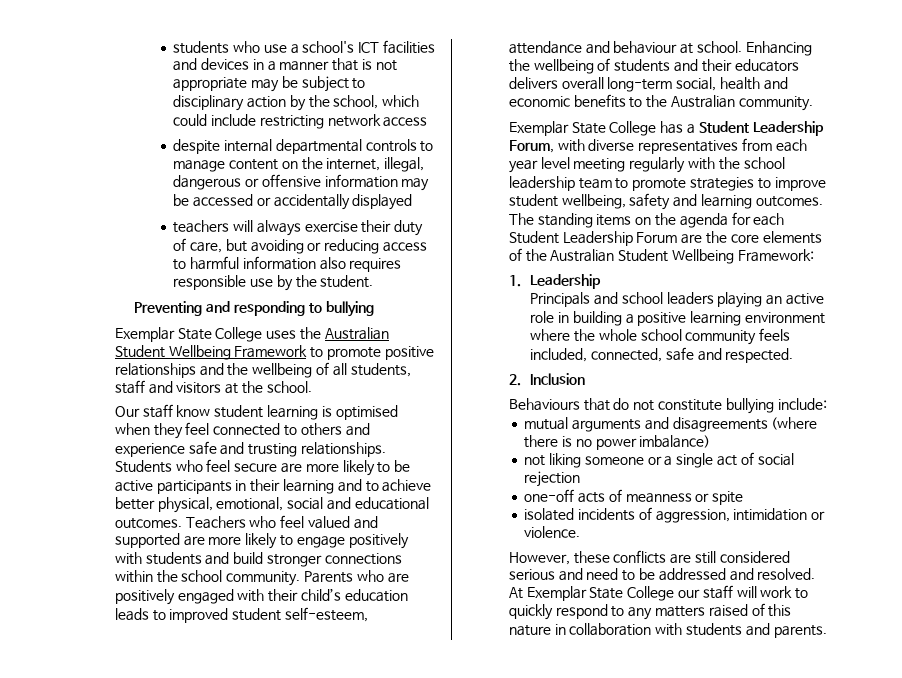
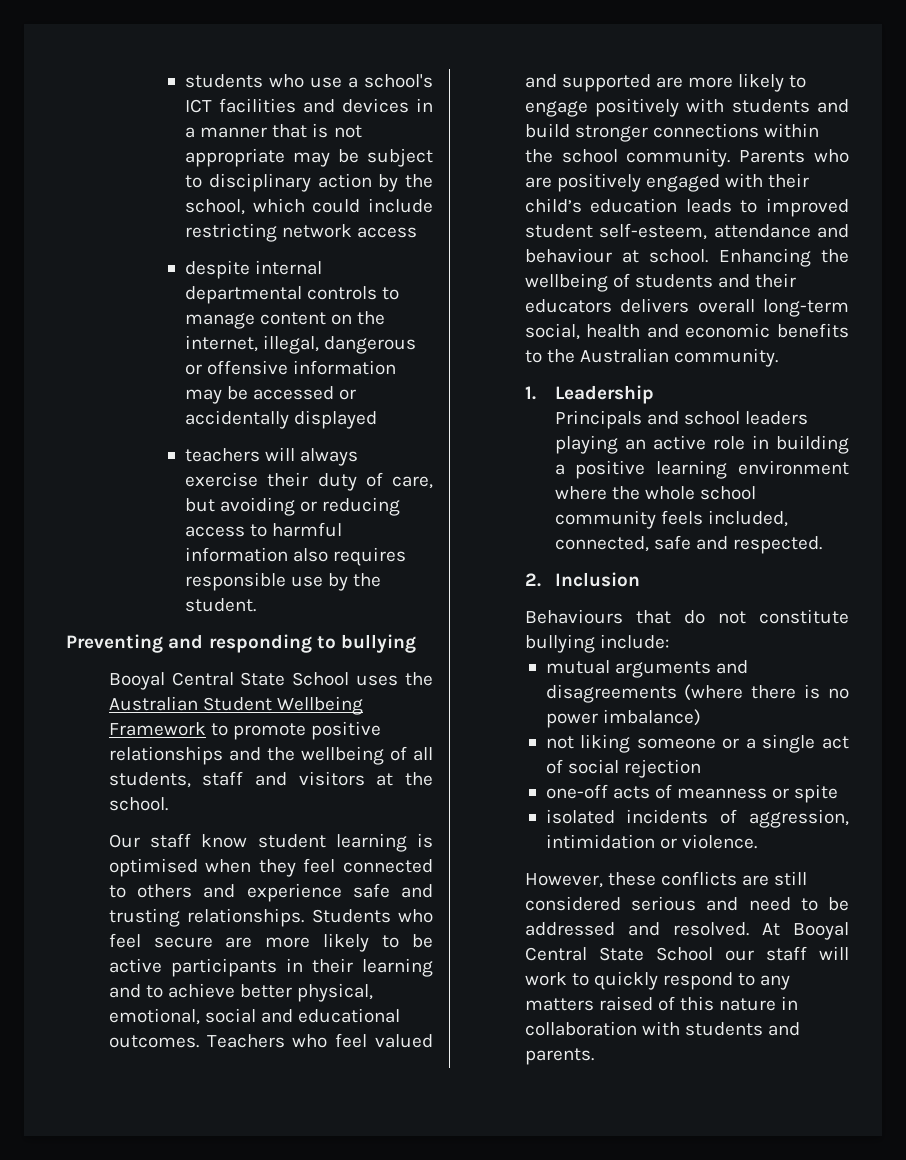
- Exemplar State College uses the Australian Student Wellbeing Framework to promote positive relationships and the wellbeing of all students, staff and visitors at the school.
+ Booyal Central State School uses the Australian Student Wellbeing Framework to promote positive relationships and the wellbeing of all students, staff and visitors at the school.
- Exemplar State College has a Student Leadership Forum, with diverse representatives from each year level meeting regularly with the school leadership team to promote strategies to improve student wellbeing, safety and learning outcomes. The standing items on the agenda for each Student Leadership Forum are the core elements of the Australian Student Wellbeing Framework:
- At Exemplar State College our staff will work to quickly respond to any matters raised of this nature in collaboration with students and parents.
+ At Booyal Central State School our staff will work to quickly respond to any matters raised of this nature in collaboration with students and parents.

